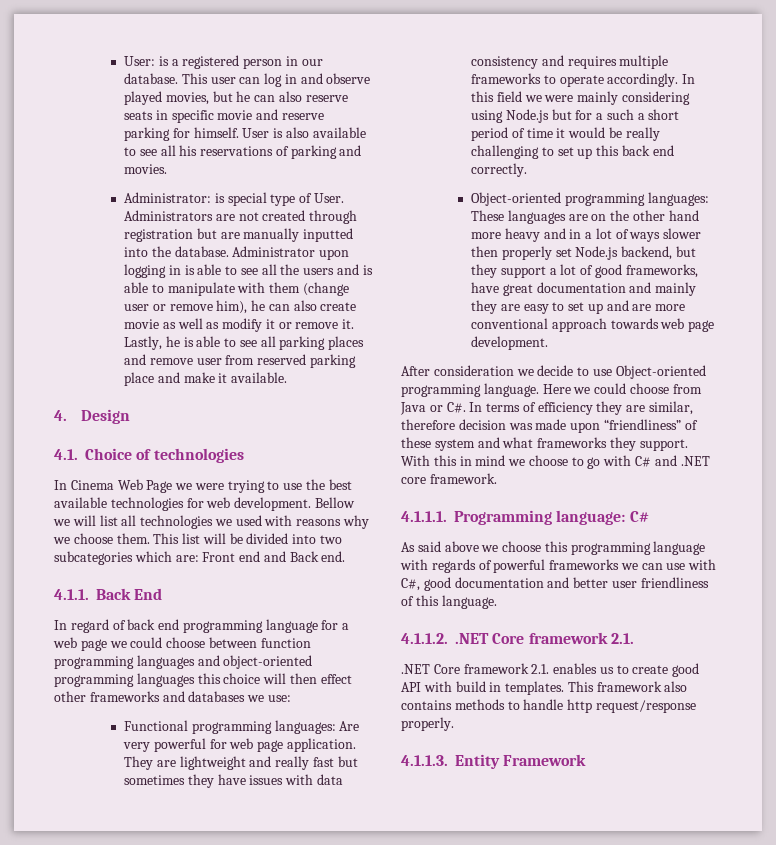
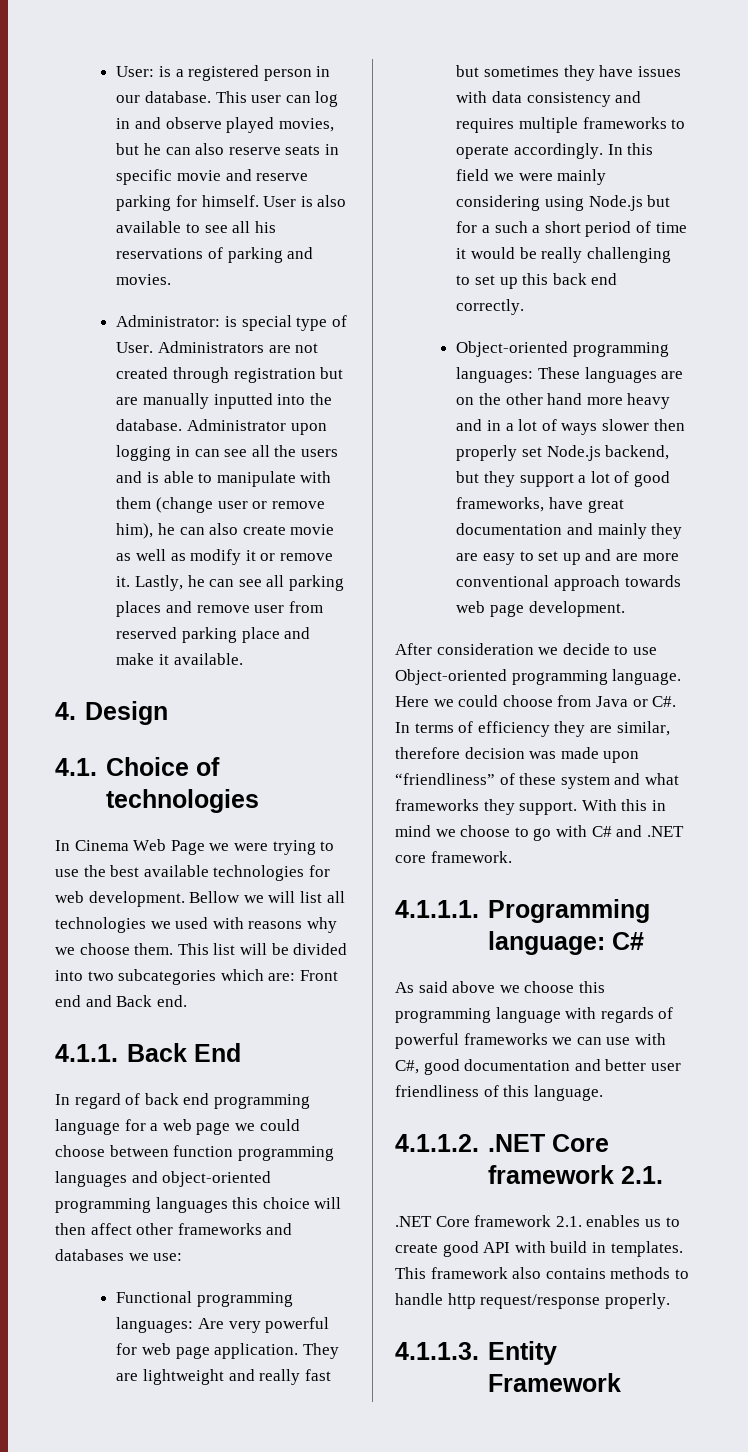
- Administrator upon logging in is able to see all the users and is able to manipulate with them (change user or remove him), he can also create movie as well as modify it or remove it.
+ Administrator upon logging in can see all the users and is able to manipulate with them (change user or remove him), he can also create movie as well as modify it or remove it.
- Lastly, he is able to see all parking places and remove user from reserved parking place and make it available.
+ Lastly, he can see all parking places and remove user from reserved parking place and make it available.
- In regard of back end programming language for a web page we could choose between function programming languages and object-oriented programming languages this choice will then effect other frameworks and databases we use:
+ In regard of back end programming language for a web page we could choose between function programming languages and object-oriented programming languages this choice will then affect other frameworks and databases we use:

